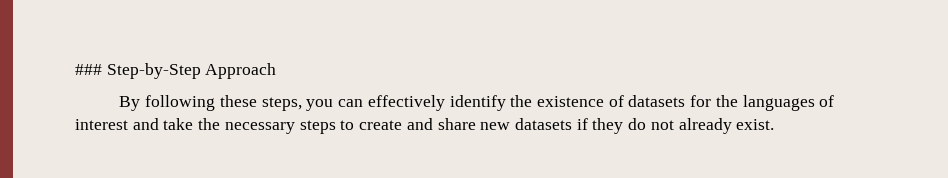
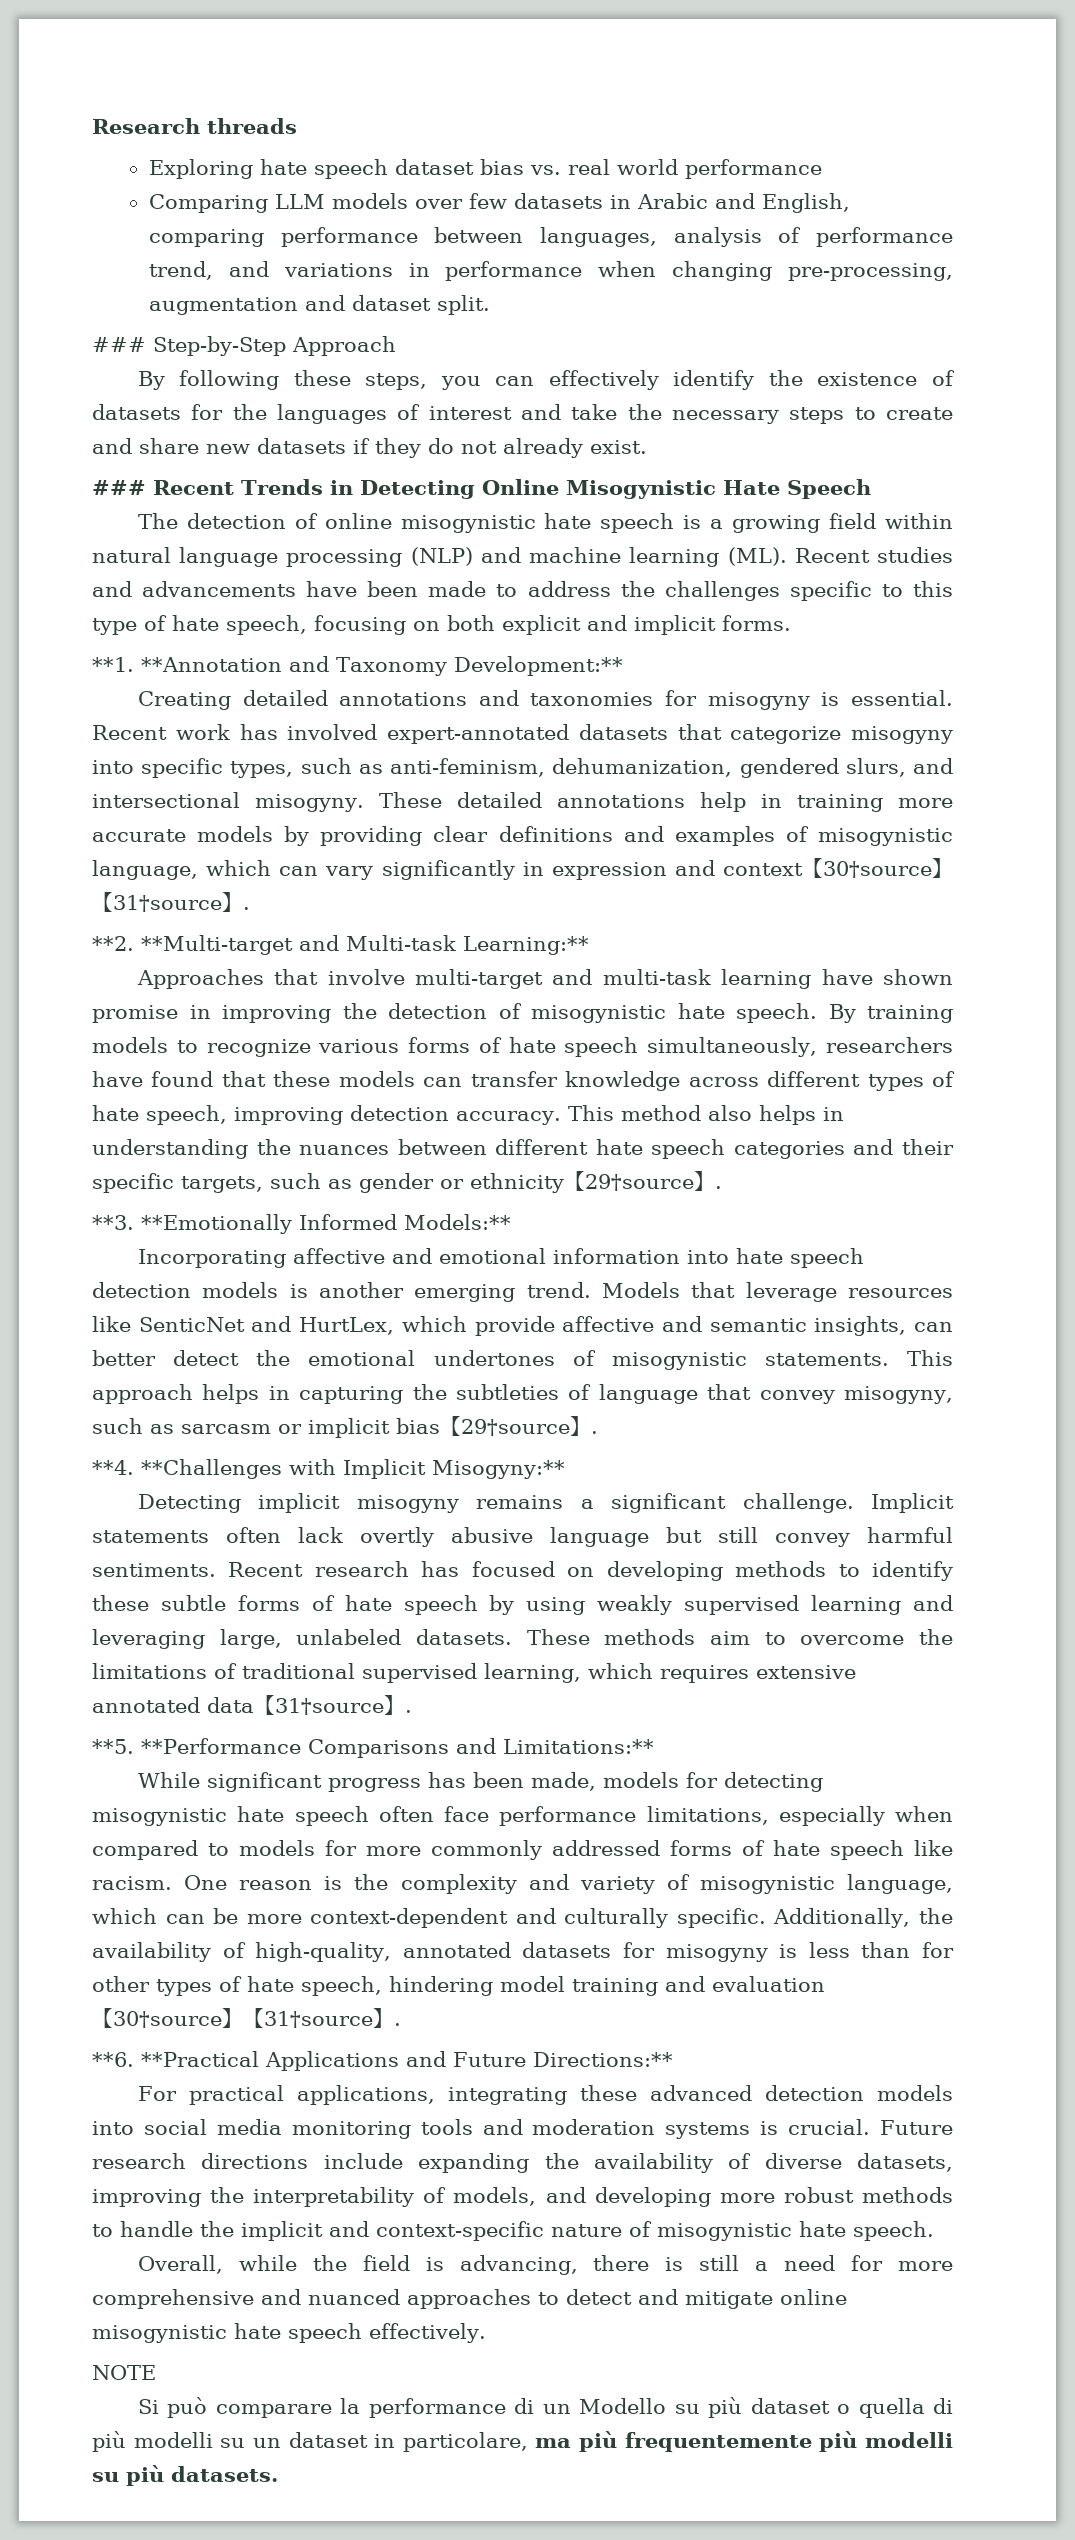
+ Research threads
+ Exploring hate speech dataset bias vs. real world performance
+ Comparing LLM models over few datasets in Arabic and English, comparing performance between languages, analysis of performance trend, and variations in performance when changing pre-processing, augmentation and dataset split.
+ ### Recent Trends in Detecting Online Misogynistic Hate Speech
+ The detection of online misogynistic hate speech is a growing field within natural language processing (NLP) and machine learning (ML). Recent studies and advancements have been made to address the challenges specific to this type of hate speech, focusing on both explicit and implicit forms.
+ **1. **Annotation and Taxonomy Development:**
+ Creating detailed annotations and taxonomies for misogyny is essential. Recent work has involved expert-annotated datasets that categorize misogyny into specific types, such as anti-feminism, dehumanization, gendered slurs, and intersectional misogyny. These detailed annotations help in training more accurate models by providing clear definitions and examples of misogynistic language, which can vary significantly in expression and context【30†source】【31†source】.
+ **2. **Multi-target and Multi-task Learning:**
+ Approaches that involve multi-target and multi-task learning have shown promise in improving the detection of misogynistic hate speech. By training models to recognize various forms of hate speech simultaneously, researchers have found that these models can transfer knowledge across different types of hate speech, improving detection accuracy. This method also helps in understanding the nuances between different hate speech categories and their specific targets, such as gender or ethnicity【29†source】.
+ **3. **Emotionally Informed Models:**
+ Incorporating affective and emotional information into hate speech detection models is another emerging trend. Models that leverage resources like SenticNet and HurtLex, which provide affective and semantic insights, can better detect the emotional undertones of misogynistic statements. This approach helps in capturing the subtleties of language that convey misogyny, such as sarcasm or implicit bias【29†source】.
+ **4. **Challenges with Implicit Misogyny:**
+ Detecting implicit misogyny remains a significant challenge. Implicit statements often lack overtly abusive language but still convey harmful sentiments. Recent research has focused on developing methods to identify these subtle forms of hate speech by using weakly supervised learning and leveraging large, unlabeled datasets. These methods aim to overcome the limitations of traditional supervised learning, which requires extensive annotated data【31†source】.
+ **5. **Performance Comparisons and Limitations:**
+ While significant progress has been made, models for detecting misogynistic hate speech often face performance limitations, especially when compared to models for more commonly addressed forms of hate speech like racism. One reason is the complexity and variety of misogynistic language, which can be more context-dependent and culturally specific. Additionally, the availability of high-quality, annotated datasets for misogyny is less than for other types of hate speech, hindering model training and evaluation【30†source】【31†source】.
+ **6. **Practical Applications and Future Directions:**
+ For practical applications, integrating these advanced detection models into social media monitoring tools and moderation systems is crucial. Future research directions include expanding the availability of diverse datasets, improving the interpretability of models, and developing more robust methods to handle the implicit and context-specific nature of misogynistic hate speech.
+ Overall, while the field is advancing, there is still a need for more comprehensive and nuanced approaches to detect and mitigate online misogynistic hate speech effectively.
+ NOTE
+ Si può comparare la performance di un Modello su più dataset o quella di più modelli su un dataset in particolare, ma più frequentemente più modelli su più datasets.

